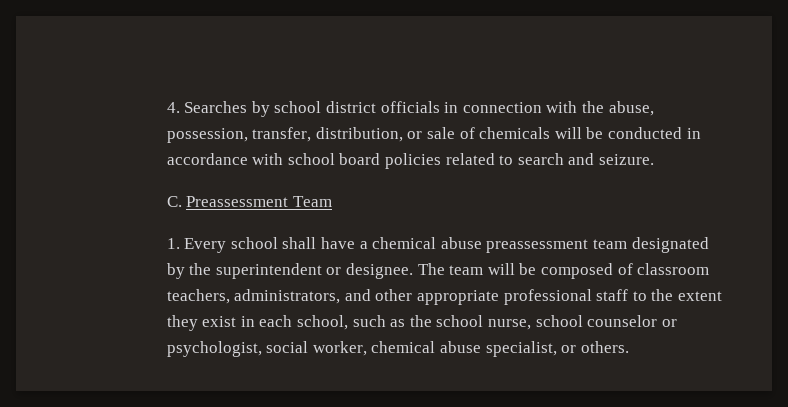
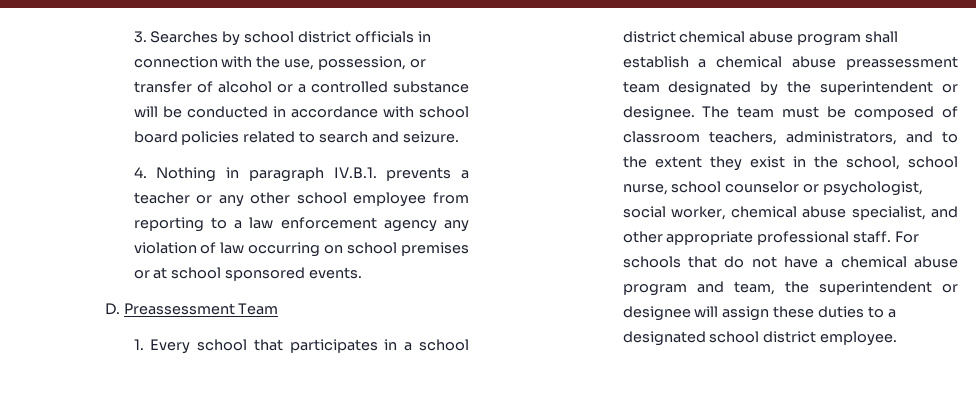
- 4. Searches by school district officials in connection with the abuse, possession, transfer, distribution, or sale of chemicals will be conducted in accordance with school board policies related to search and seizure.
+ 3. Searches by school district officials in connection with the use, possession, or transfer of alcohol or a controlled substance will be conducted in accordance with school board policies related to search and seizure.
- C. Preassessment Team
+ 4. Nothing in paragraph IV.B.1. prevents a teacher or any other school employee from reporting to a law enforcement agency any violation of law occurring on school premises or at school sponsored events.
+ D. Preassessment Team
- 1. Every school shall have a chemical abuse preassessment team designated by the superintendent or designee.
+ 1. Every school that participates in a school district chemical abuse program shall establish a chemical abuse preassessment team designated by the superintendent or designee.
- The team will be composed of classroom teachers, administrators, and other appropriate professional staff to the extent they exist in each school, such as the school nurse, school counselor or psychologist, social worker, chemical abuse specialist, or others.
+ The team must be composed of classroom teachers, administrators, and to the extent they exist in the school, school nurse, school counselor or psychologist, social worker, chemical abuse specialist, and other appropriate professional staff. For schools that do not have a chemical abuse program and team, the superintendent or designee will assign these duties to a designated school district employee.

